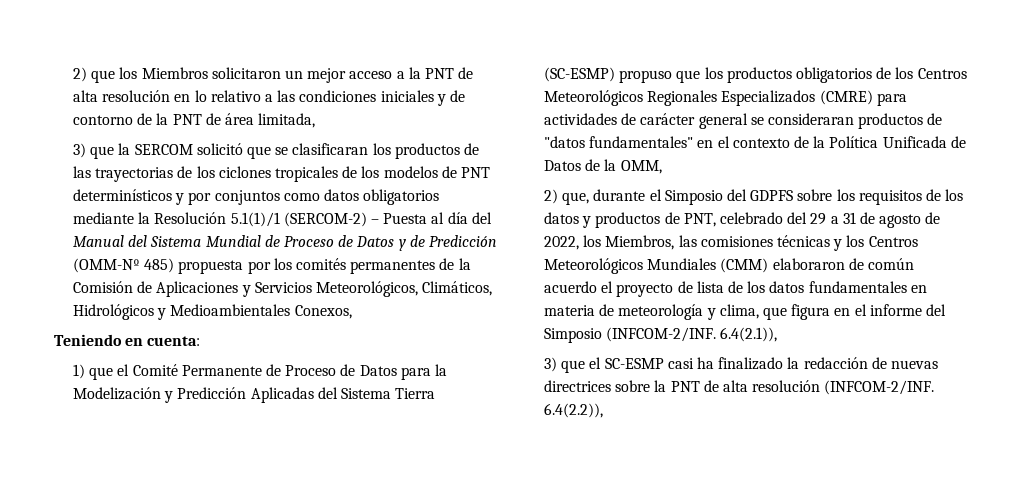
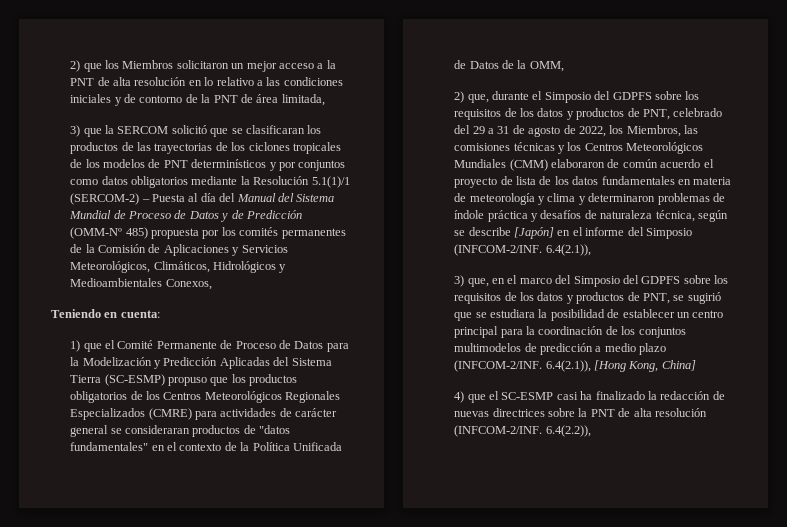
- 2) que, durante el Simposio del GDPFS sobre los requisitos de los datos y productos de PNT, celebrado del 29 a 31 de agosto de 2022, los Miembros, las comisiones técnicas y los Centros Meteorológicos Mundiales (CMM) elaboraron de común acuerdo el proyecto de lista de los datos fundamentales en materia de meteorología y clima, que figura en el informe del Simposio (INFCOM-2/INF.
+ 2) que, durante el Simposio del GDPFS sobre los requisitos de los datos y productos de PNT, celebrado del 29 a 31 de agosto de 2022, los Miembros, las comisiones técnicas y los Centros Meteorológicos Mundiales (CMM) elaboraron de común acuerdo el proyecto de lista de los datos fundamentales en materia de meteorología y clima y determinaron problemas de índole práctica y desafíos de naturaleza técnica, según se describe [Japón] en el informe del Simposio (INFCOM-2/INF.
- 3) que el SC-ESMP casi ha finalizado la redacción de nuevas directrices sobre la PNT de alta resolución (INFCOM-2/INF.
+ 3) que, en el marco del Simposio del GDPFS sobre los requisitos de los datos y productos de PNT, se sugirió que se estudiara la posibilidad de establecer un centro principal para la coordinación de los conjuntos multimodelos de predicción a medio plazo (INFCOM-2/INF. 6.4(2.1)), [Hong Kong, China]
+ 4) que el SC-ESMP casi ha finalizado la redacción de nuevas directrices sobre la PNT de alta resolución (INFCOM-2/INF.

